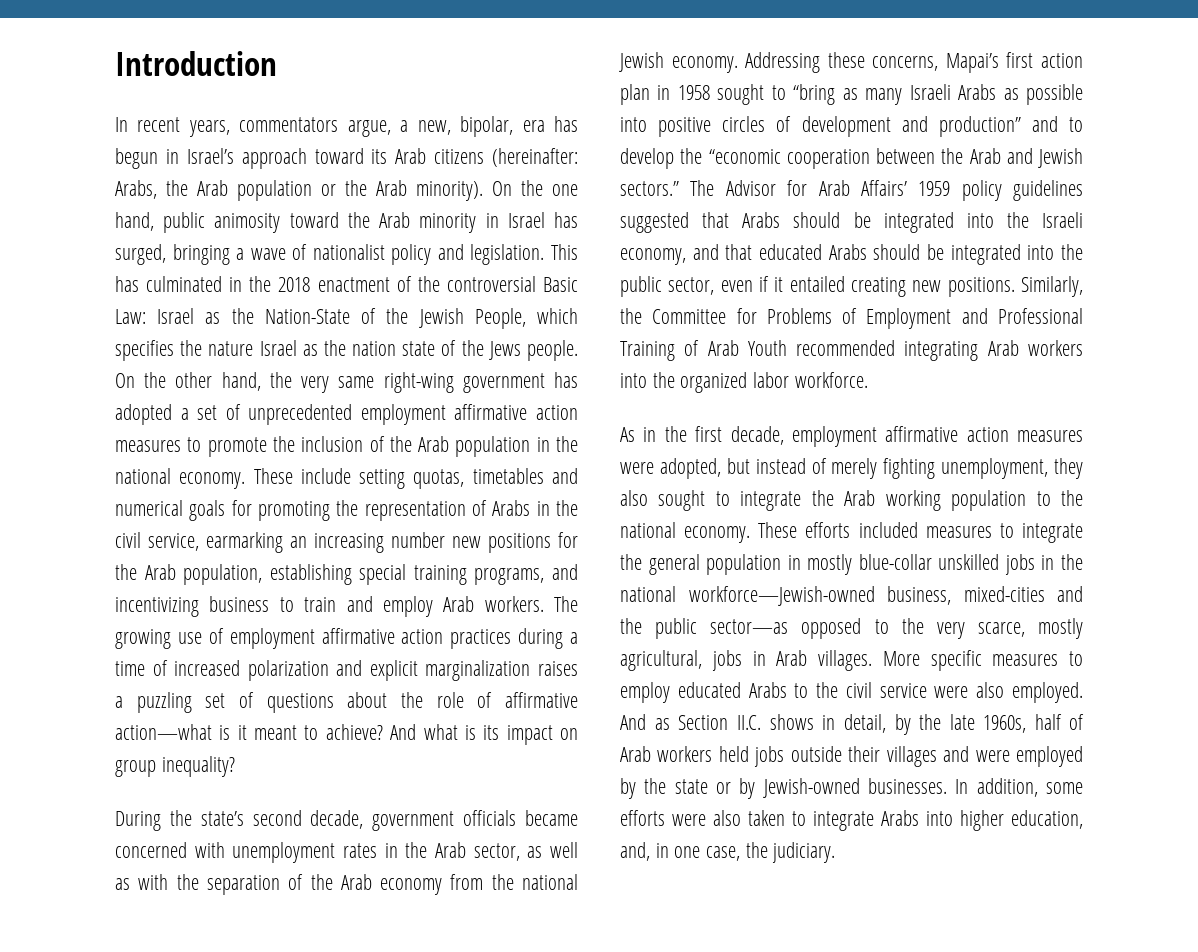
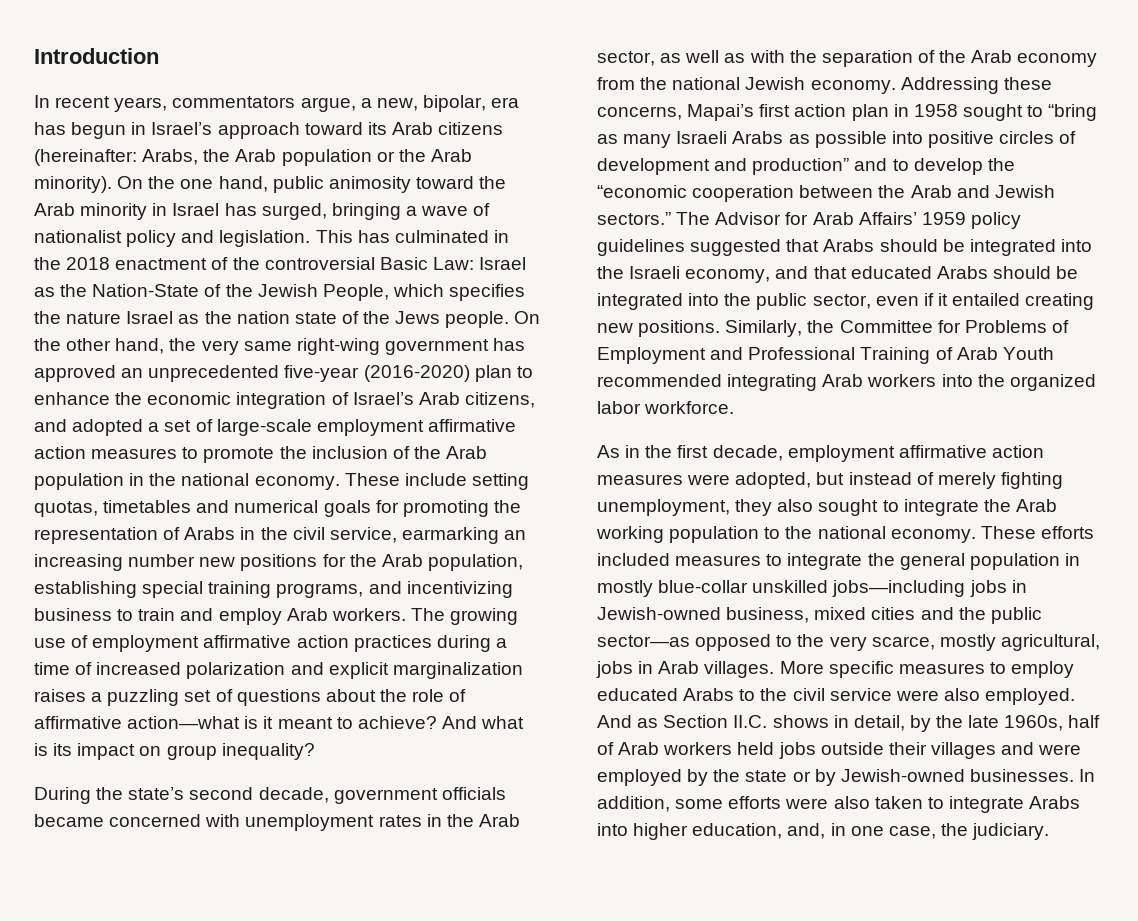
- On the other hand, the very same right-wing government has adopted a set of unprecedented employment affirmative action measures to promote the inclusion of the Arab population in the national economy.
+ On the other hand, the very same right-wing government has approved an unprecedented five-year (2016-2020) plan to enhance the economic integration of Israel’s Arab citizens, and adopted a set of large-scale employment affirmative action measures to promote the inclusion of the Arab population in the national economy.
- These efforts included measures to integrate the general population in mostly blue-collar unskilled jobs in the national workforce—Jewish-owned business, mixed-cities and the public sector—as opposed to the very scarce, mostly agricultural, jobs in Arab villages.
+ These efforts included measures to integrate the general population in mostly blue-collar unskilled jobs—including jobs in Jewish-owned business, mixed cities and the public sector—as opposed to the very scarce, mostly agricultural, jobs in Arab villages.

